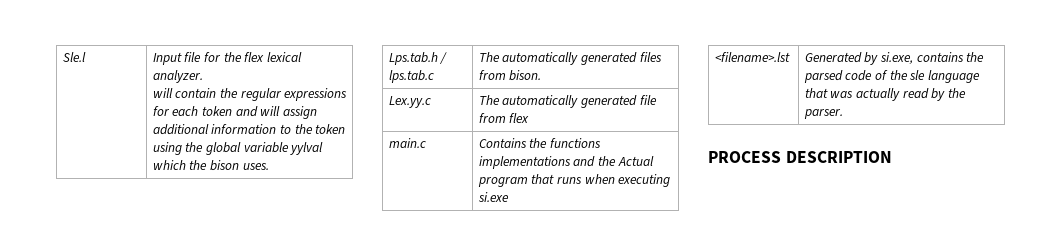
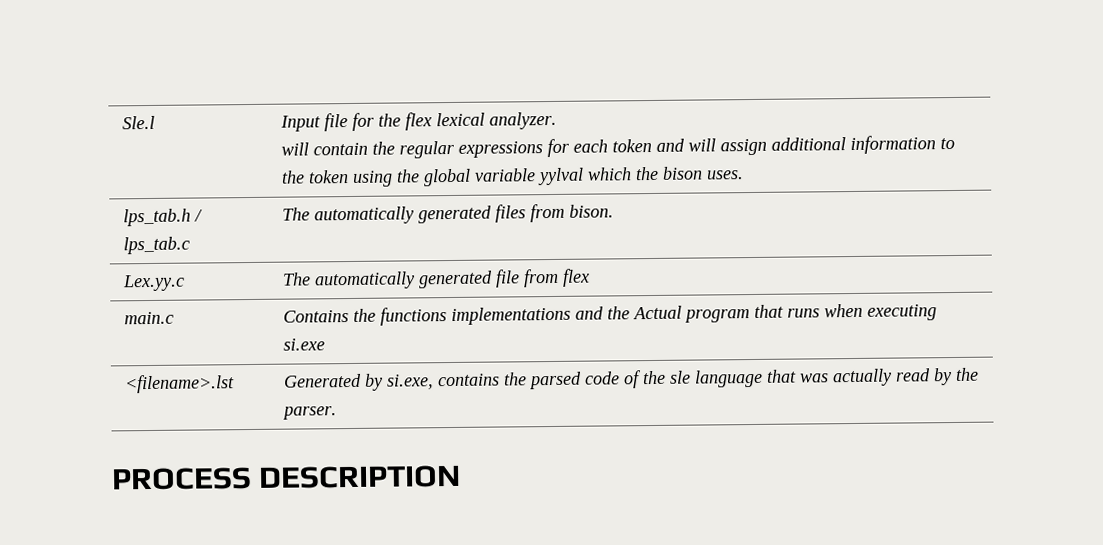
- Lps.tab.h / lps.tab.c | The automatically generated files from bison.
+ lps_tab.h / lps_tab.c | The automatically generated files from bison.

